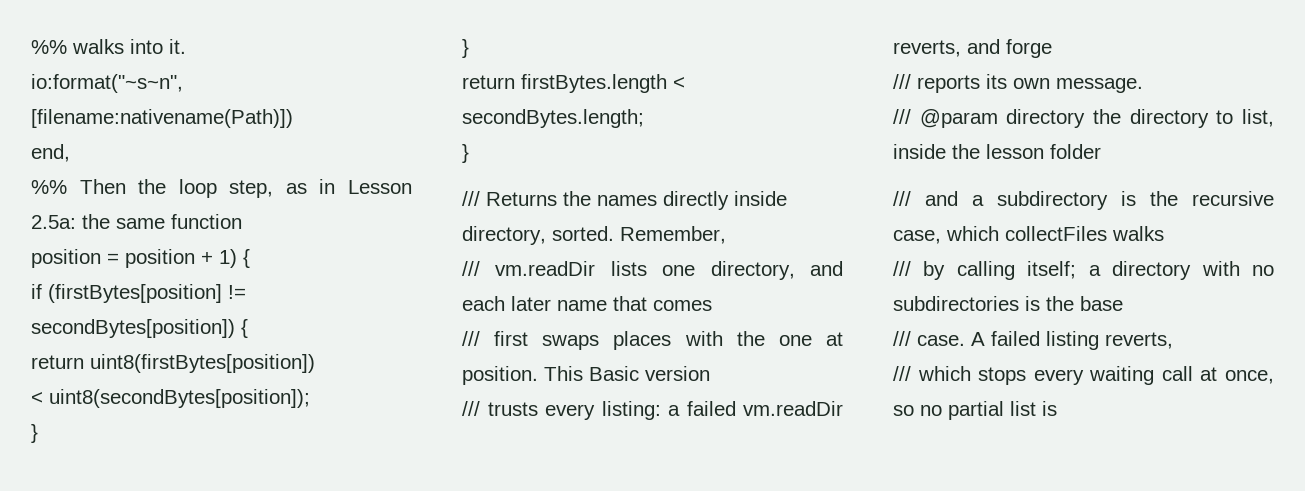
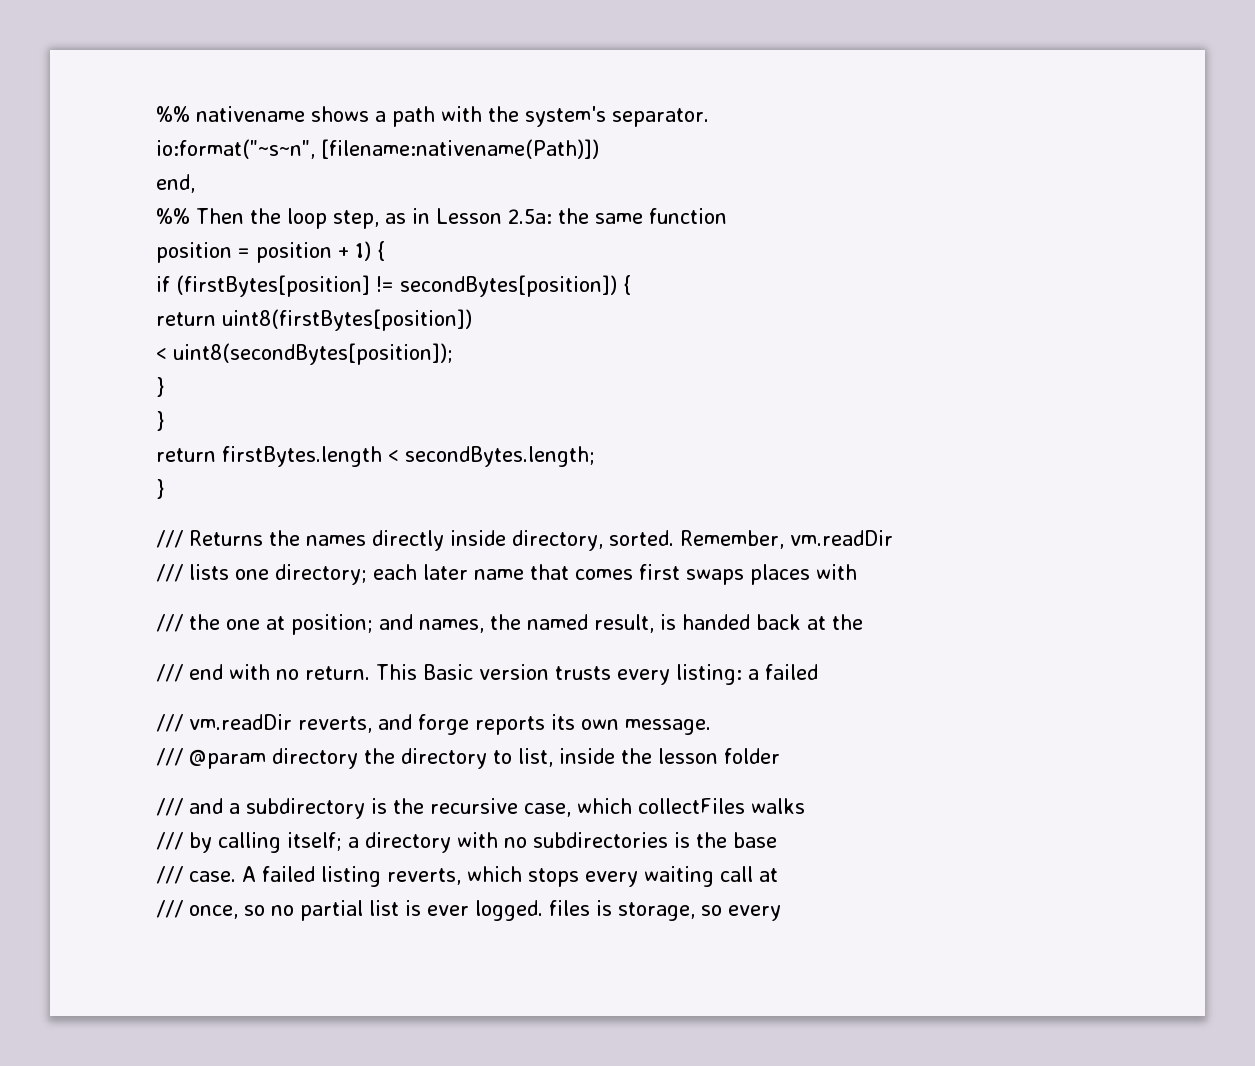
- %% walks into it.
+ %% nativename shows a path with the system's separator.
- Remember,
- /// vm.readDir lists one directory, and each later name that comes
- /// first swaps places with the one at position.
+ Remember, vm.readDir
+ /// lists one directory; each later name that comes first swaps places with
+ /// the one at position; and names, the named result, is handed back at the
+ /// end with no return.
- This Basic version
- /// trusts every listing: a failed vm.readDir reverts, and forge
- /// reports its own message.
+ This Basic version trusts every listing: a failed
+ /// vm.readDir reverts, and forge reports its own message.
- A failed listing reverts,
- /// which stops every waiting call at once, so no partial list is
+ A failed listing reverts, which stops every waiting call at
+ /// once, so no partial list is ever logged. files is storage, so every

